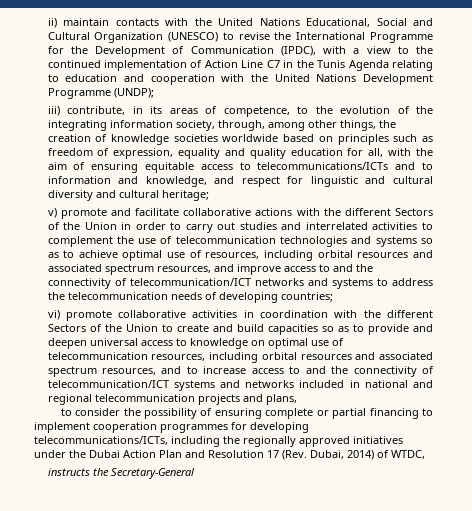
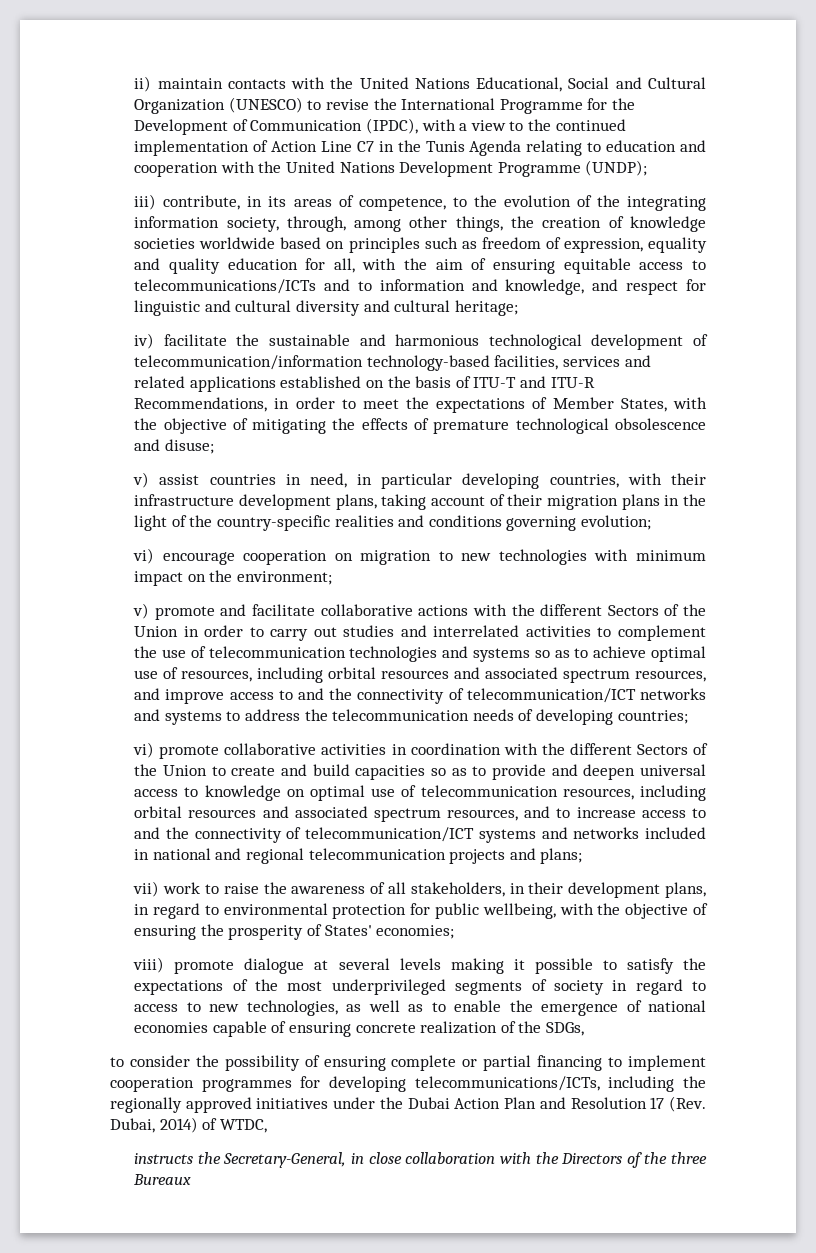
+ iv) facilitate the sustainable and harmonious technological development of telecommunication/information technology-based facilities, services and related applications established on the basis of ITU-T and ITU-R Recommendations, in order to meet the expectations of Member States, with the objective of mitigating the effects of premature technological obsolescence and disuse;
+ v) assist countries in need, in particular developing countries, with their infrastructure development plans, taking account of their migration plans in the light of the country-specific realities and conditions governing evolution;
+ vi) encourage cooperation on migration to new technologies with minimum impact on the environment;
- vi) promote collaborative activities in coordination with the different Sectors of the Union to create and build capacities so as to provide and deepen universal access to knowledge on optimal use of telecommunication resources, including orbital resources and associated spectrum resources, and to increase access to and the connectivity of telecommunication/ICT systems and networks included in national and regional telecommunication projects and plans,
+ vi) promote collaborative activities in coordination with the different Sectors of the Union to create and build capacities so as to provide and deepen universal access to knowledge on optimal use of telecommunication resources, including orbital resources and associated spectrum resources, and to increase access to and the connectivity of telecommunication/ICT systems and networks included in national and regional telecommunication projects and plans;
+ vii) work to raise the awareness of all stakeholders, in their development plans, in regard to environmental protection for public wellbeing, with the objective of ensuring the prosperity of States' economies;
+ viii) promote dialogue at several levels making it possible to satisfy the expectations of the most underprivileged segments of society in regard to access to new technologies, as well as to enable the emergence of national economies capable of ensuring concrete realization of the SDGs,
- instructs the Secretary-General
+ instructs the Secretary-General, in close collaboration with the Directors of the three Bureaux

